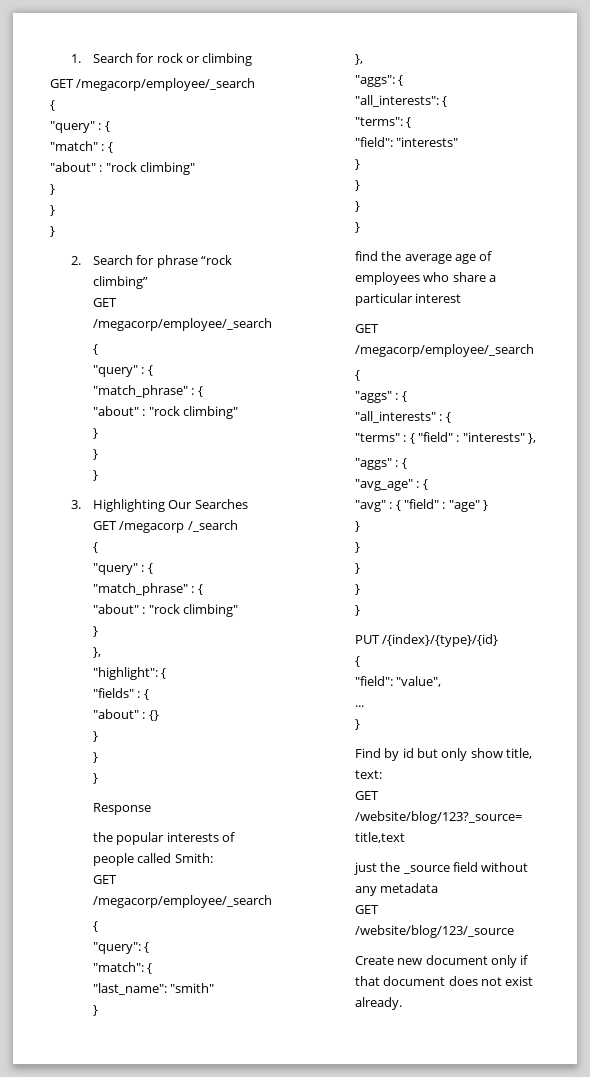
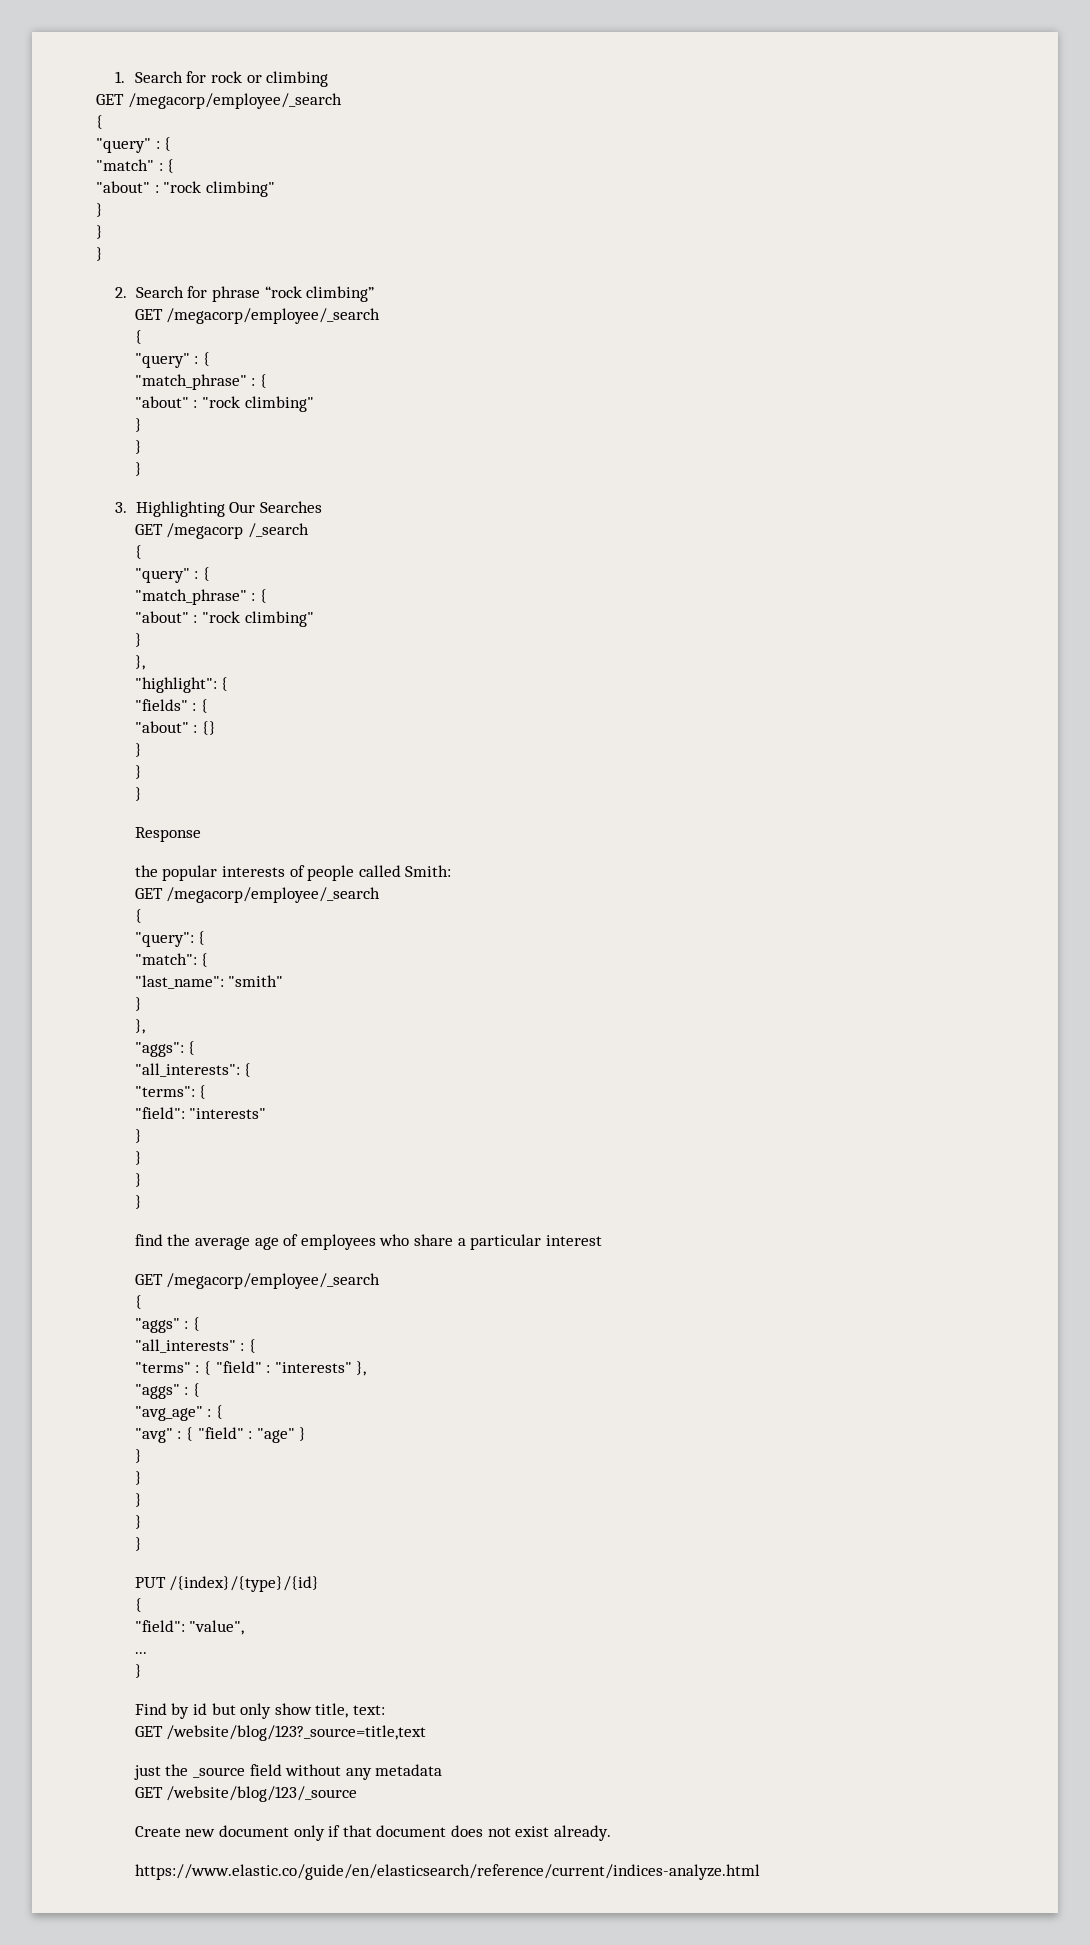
+ https://www.elastic.co/guide/en/elasticsearch/reference/current/indices-analyze.html

